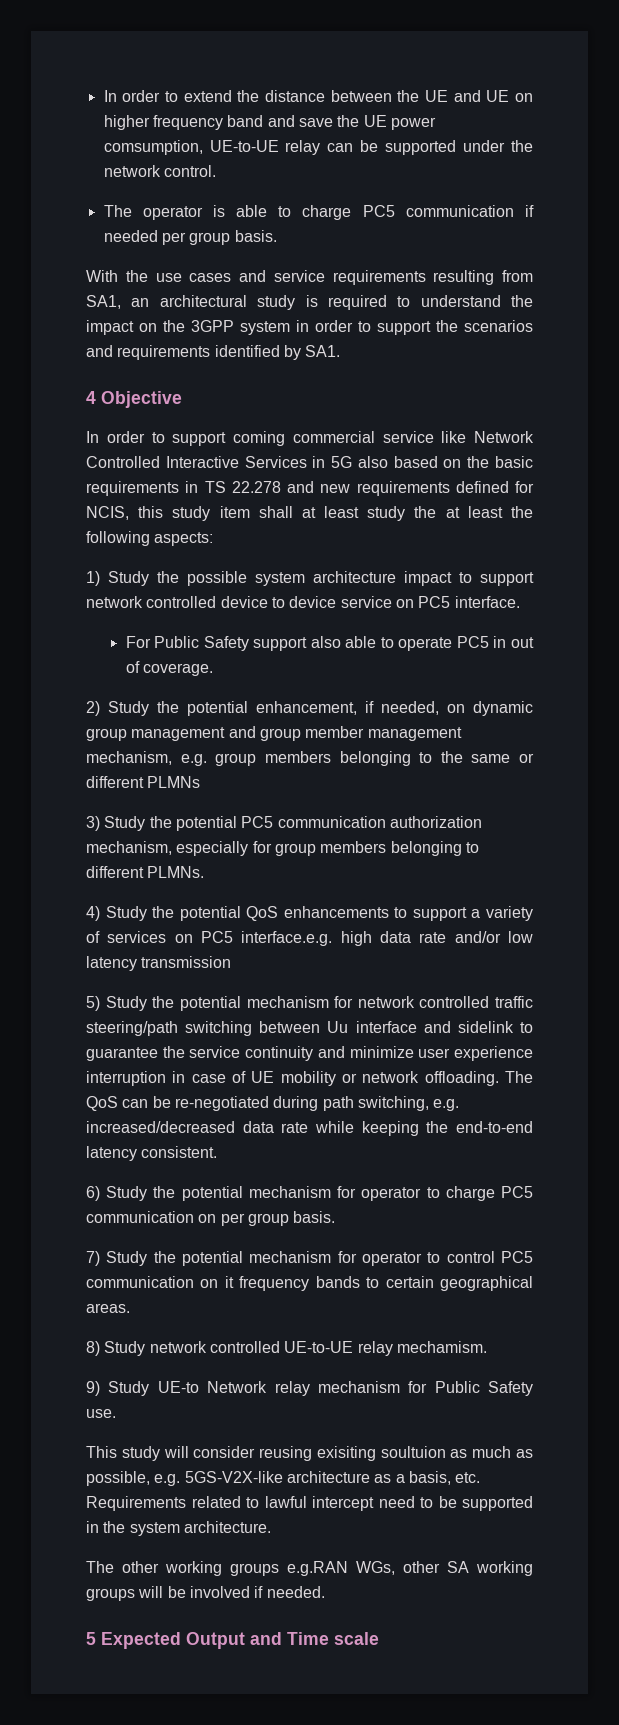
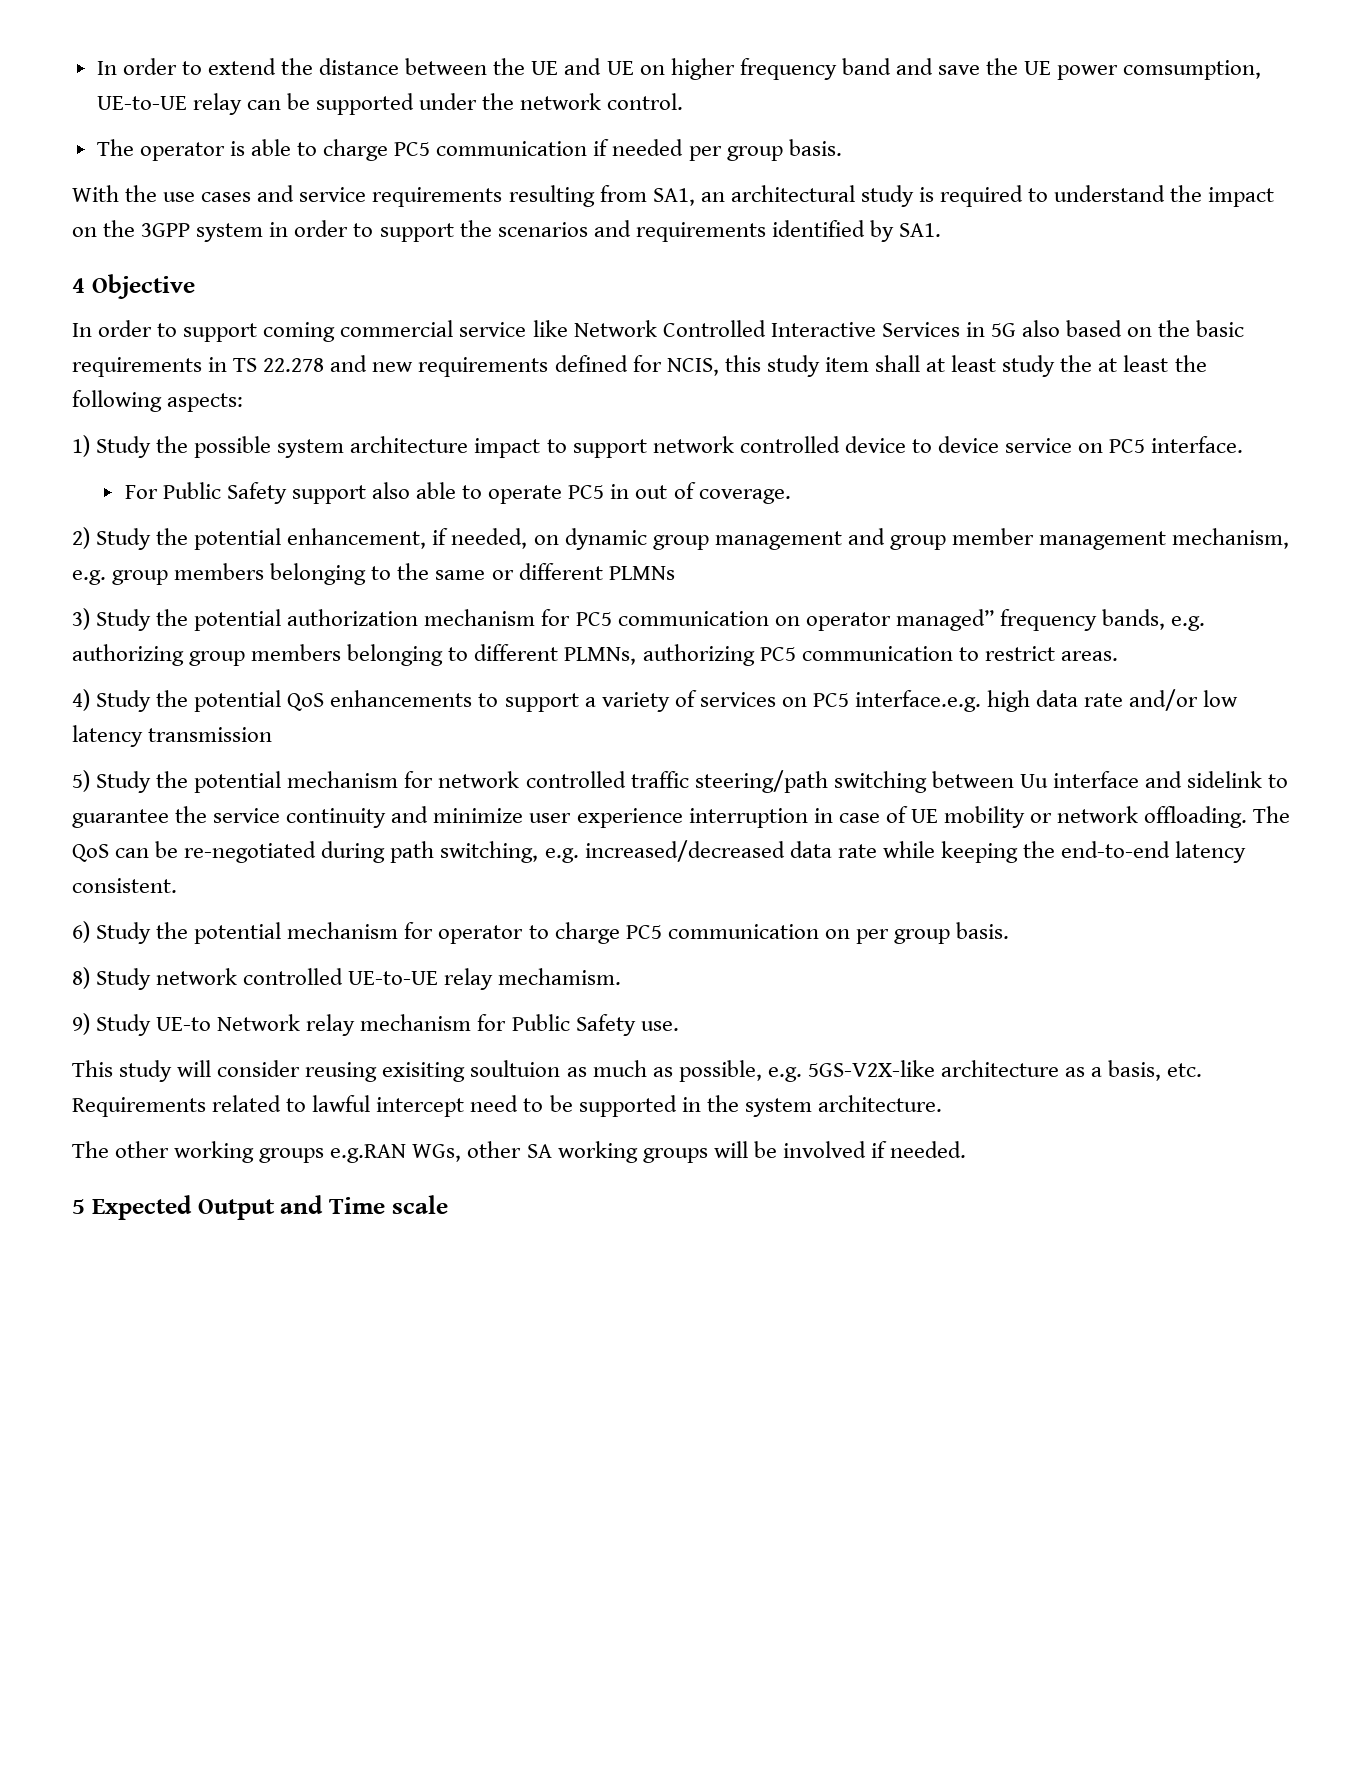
- 3) Study the potential PC5 communication authorization mechanism, especially for group members belonging to different PLMNs.
+ 3) Study the potential authorization mechanism for PC5 communication on operator managed” frequency bands, e.g. authorizing group members belonging to different PLMNs, authorizing PC5 communication to restrict areas.
- 7) Study the potential mechanism for operator to control PC5 communication on it frequency bands to certain geographical areas.

